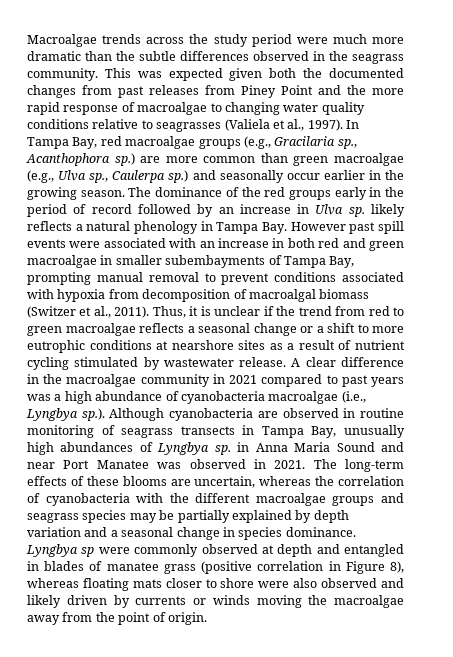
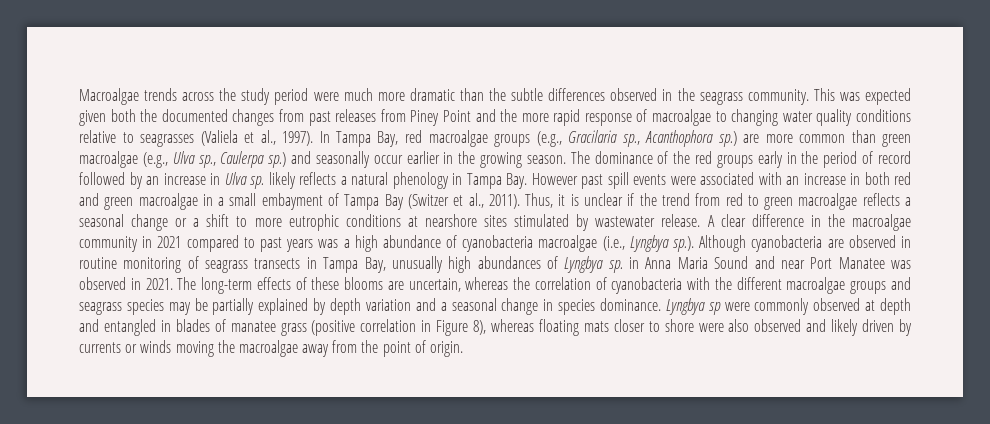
- The dominance of the red groups early in the period of record followed by an increase in Ulva sp. likely reflects a natural phenology in Tampa Bay. However past spill events were associated with an increase in both red and green macroalgae in smaller subembayments of Tampa Bay, prompting manual removal to prevent conditions associated with hypoxia from decomposition of macroalgal biomass (Switzer et al., 2011).
+ The dominance of the red groups early in the period of record followed by an increase in Ulva sp. likely reflects a natural phenology in Tampa Bay. However past spill events were associated with an increase in both red and green macroalgae in a small embayment of Tampa Bay (Switzer et al., 2011).
- Thus, it is unclear if the trend from red to green macroalgae reflects a seasonal change or a shift to more eutrophic conditions at nearshore sites as a result of nutrient cycling stimulated by wastewater release.
+ Thus, it is unclear if the trend from red to green macroalgae reflects a seasonal change or a shift to more eutrophic conditions at nearshore sites stimulated by wastewater release.

